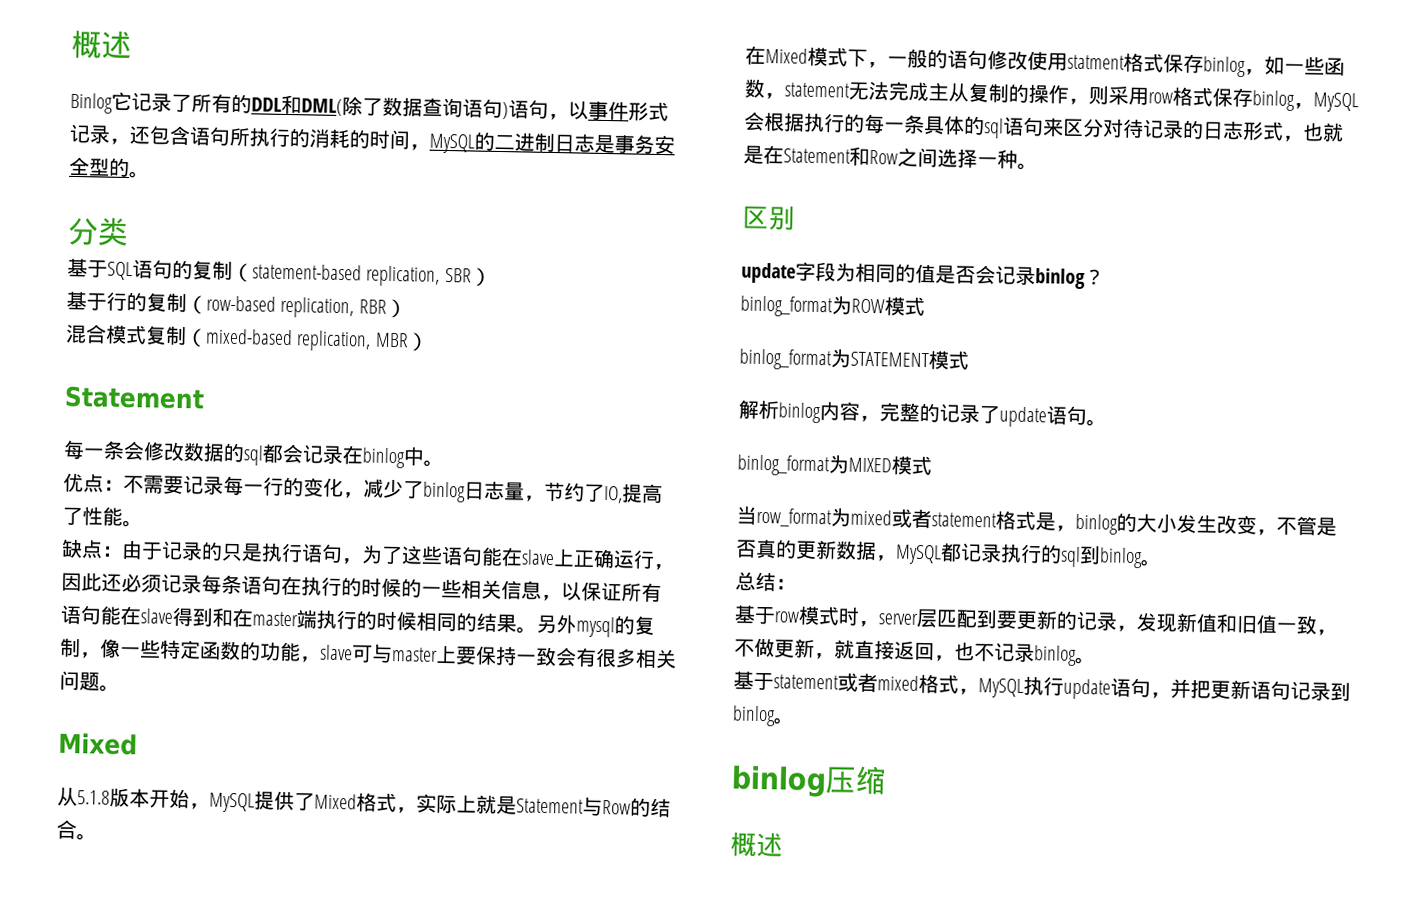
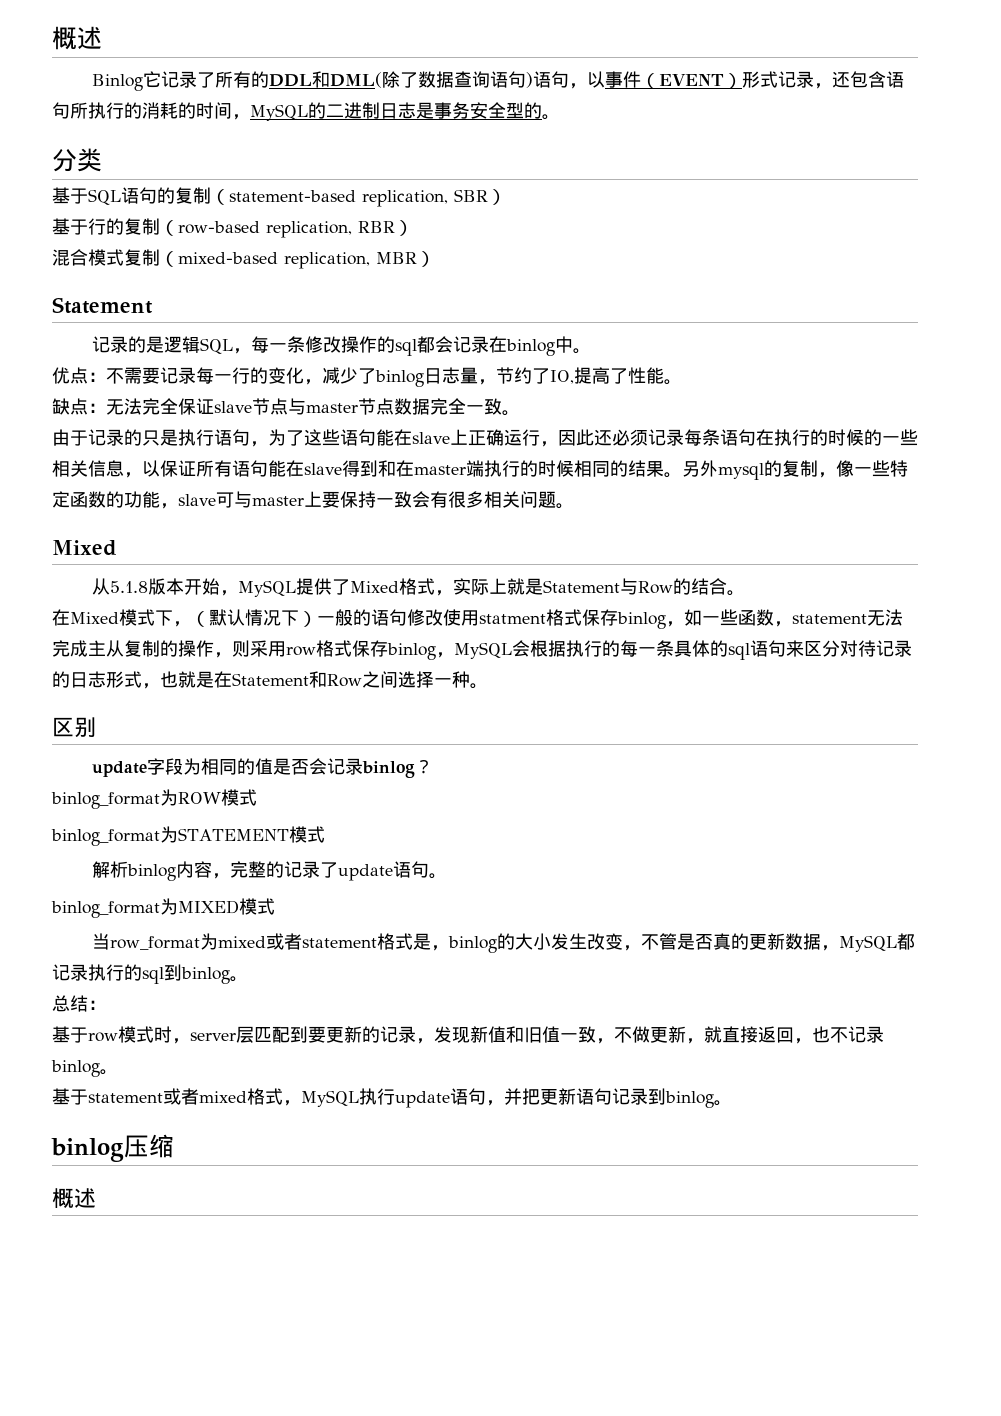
- Binlog它记录了所有的DDL和DML(除了数据查询语句)语句，以事件形式记录，还包含语句所执行的消耗的时间，MySQL的二进制日志是事务安全型的。
+ Binlog它记录了所有的DDL和DML(除了数据查询语句)语句，以事件（EVENT）形式记录，还包含语句所执行的消耗的时间，MySQL的二进制日志是事务安全型的。
- 每一条会修改数据的sql都会记录在binlog中。
+ 记录的是逻辑SQL，每一条修改操作的sql都会记录在binlog中。
- 缺点：由于记录的只是执行语句，为了这些语句能在slave上正确运行，因此还必须记录每条语句在执行的时候的一些相关信息，以保证所有语句能在slave得到和在master端执行的时候相同的结果。
+ 缺点：无法完全保证slave节点与master节点数据完全一致。
+ 由于记录的只是执行语句，为了这些语句能在slave上正确运行，因此还必须记录每条语句在执行的时候的一些相关信息，以保证所有语句能在slave得到和在master端执行的时候相同的结果。
- 在Mixed模式下，一般的语句修改使用statment格式保存binlog，如一些函数，statement无法完成主从复制的操作，则采用row格式保存binlog，MySQL会根据执行的每一条具体的sql语句来区分对待记录的日志形式，也就是在Statement和Row之间选择一种。
+ 在Mixed模式下，（默认情况下）一般的语句修改使用statment格式保存binlog，如一些函数，statement无法完成主从复制的操作，则采用row格式保存binlog，MySQL会根据执行的每一条具体的sql语句来区分对待记录的日志形式，也就是在Statement和Row之间选择一种。

